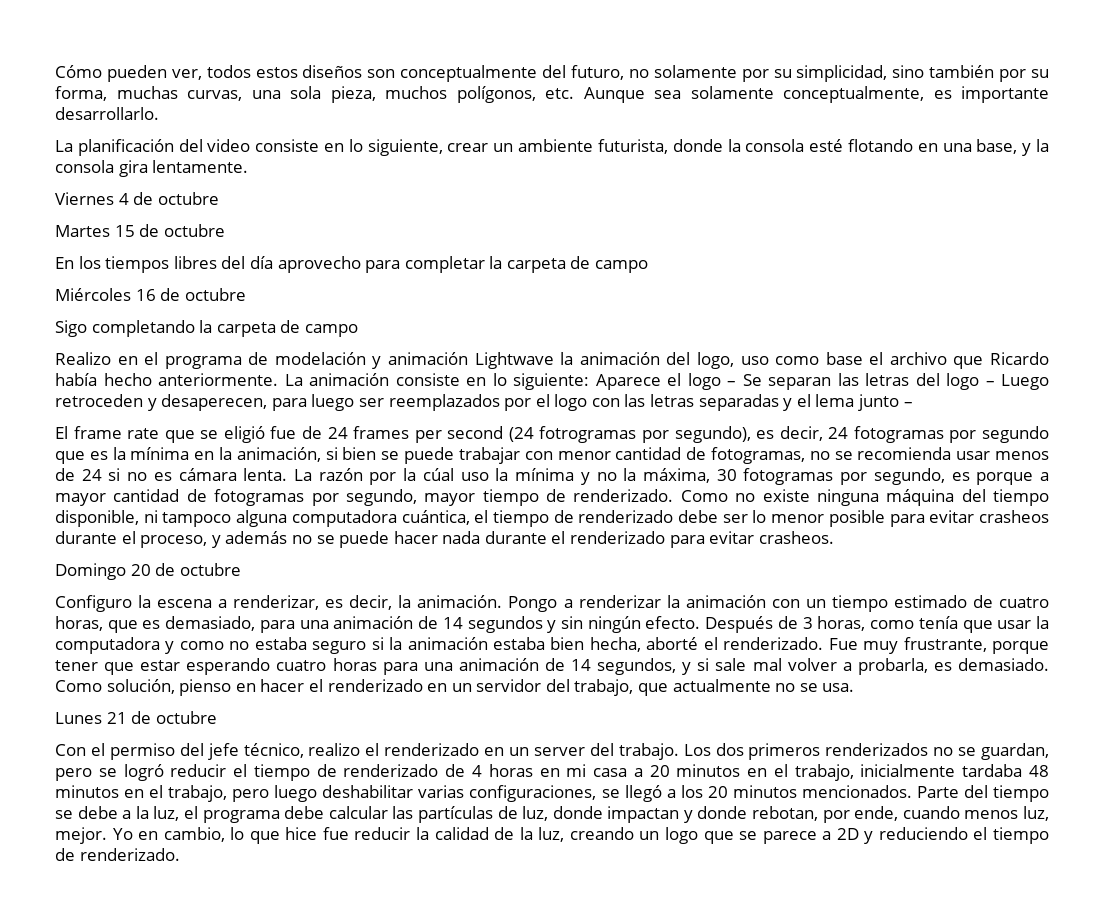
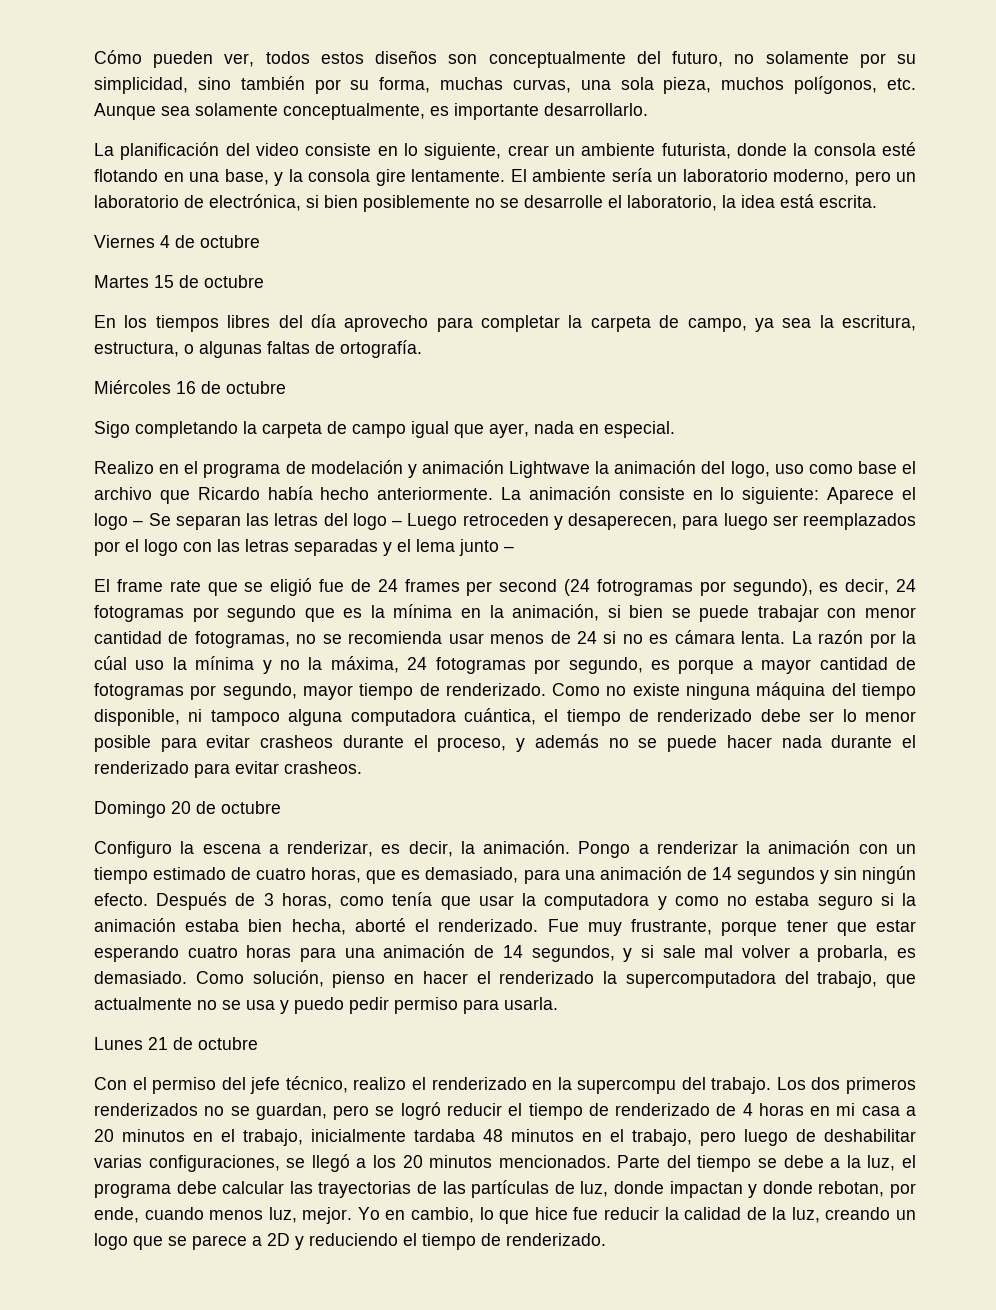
- La planificación del video consiste en lo siguiente, crear un ambiente futurista, donde la consola esté flotando en una base, y la consola gira lentamente.
+ La planificación del video consiste en lo siguiente, crear un ambiente futurista, donde la consola esté flotando en una base, y la consola gire lentamente. El ambiente sería un laboratorio moderno, pero un laboratorio de electrónica, si bien posiblemente no se desarrolle el laboratorio, la idea está escrita.
- En los tiempos libres del día aprovecho para completar la carpeta de campo
+ En los tiempos libres del día aprovecho para completar la carpeta de campo, ya sea la escritura, estructura, o algunas faltas de ortografía.
- Sigo completando la carpeta de campo
+ Sigo completando la carpeta de campo igual que ayer, nada en especial.
- La razón por la cúal uso la mínima y no la máxima, 30 fotogramas por segundo, es porque a mayor cantidad de fotogramas por segundo, mayor tiempo de renderizado.
+ La razón por la cúal uso la mínima y no la máxima, 24 fotogramas por segundo, es porque a mayor cantidad de fotogramas por segundo, mayor tiempo de renderizado.
- Como solución, pienso en hacer el renderizado en un servidor del trabajo, que actualmente no se usa.
+ Como solución, pienso en hacer el renderizado la supercomputadora del trabajo, que actualmente no se usa y puedo pedir permiso para usarla.
- Con el permiso del jefe técnico, realizo el renderizado en un server del trabajo.
+ Con el permiso del jefe técnico, realizo el renderizado en la supercompu del trabajo.
- Los dos primeros renderizados no se guardan, pero se logró reducir el tiempo de renderizado de 4 horas en mi casa a 20 minutos en el trabajo, inicialmente tardaba 48 minutos en el trabajo, pero luego deshabilitar varias configuraciones, se llegó a los 20 minutos mencionados.
+ Los dos primeros renderizados no se guardan, pero se logró reducir el tiempo de renderizado de 4 horas en mi casa a 20 minutos en el trabajo, inicialmente tardaba 48 minutos en el trabajo, pero luego de deshabilitar varias configuraciones, se llegó a los 20 minutos mencionados.
- Parte del tiempo se debe a la luz, el programa debe calcular las partículas de luz, donde impactan y donde rebotan, por ende, cuando menos luz, mejor.
+ Parte del tiempo se debe a la luz, el programa debe calcular las trayectorias de las partículas de luz, donde impactan y donde rebotan, por ende, cuando menos luz, mejor.

